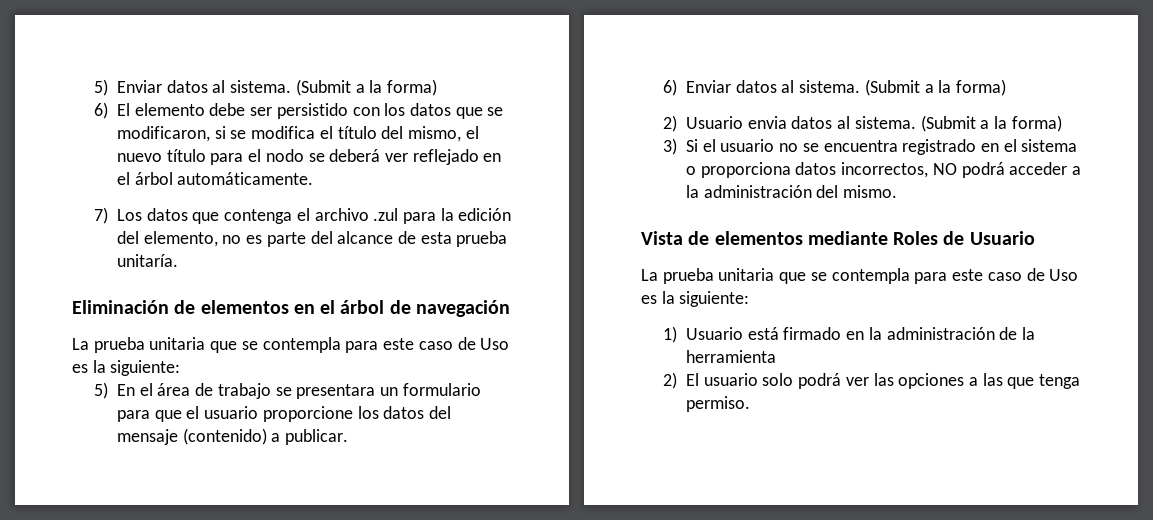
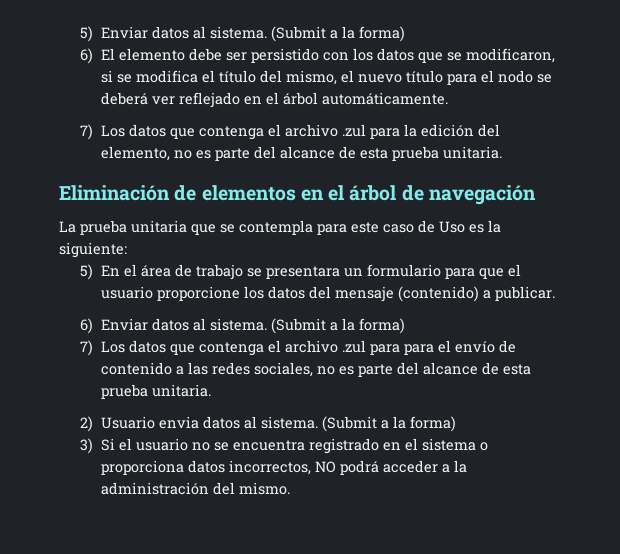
- 7) Los datos que contenga el archivo .zul para la edición del elemento, no es parte del alcance de esta prueba unitaría.
+ 7) Los datos que contenga el archivo .zul para la edición del elemento, no es parte del alcance de esta prueba unitaria.
+ 7) Los datos que contenga el archivo .zul para para el envío de contenido a las redes sociales, no es parte del alcance de esta prueba unitaria.
- Vista de elementos mediante Roles de Usuario
- La prueba unitaria que se contempla para este caso de Uso es la siguiente:
- 1) Usuario está firmado en la administración de la herramienta
- 2) El usuario solo podrá ver las opciones a las que tenga permiso.

